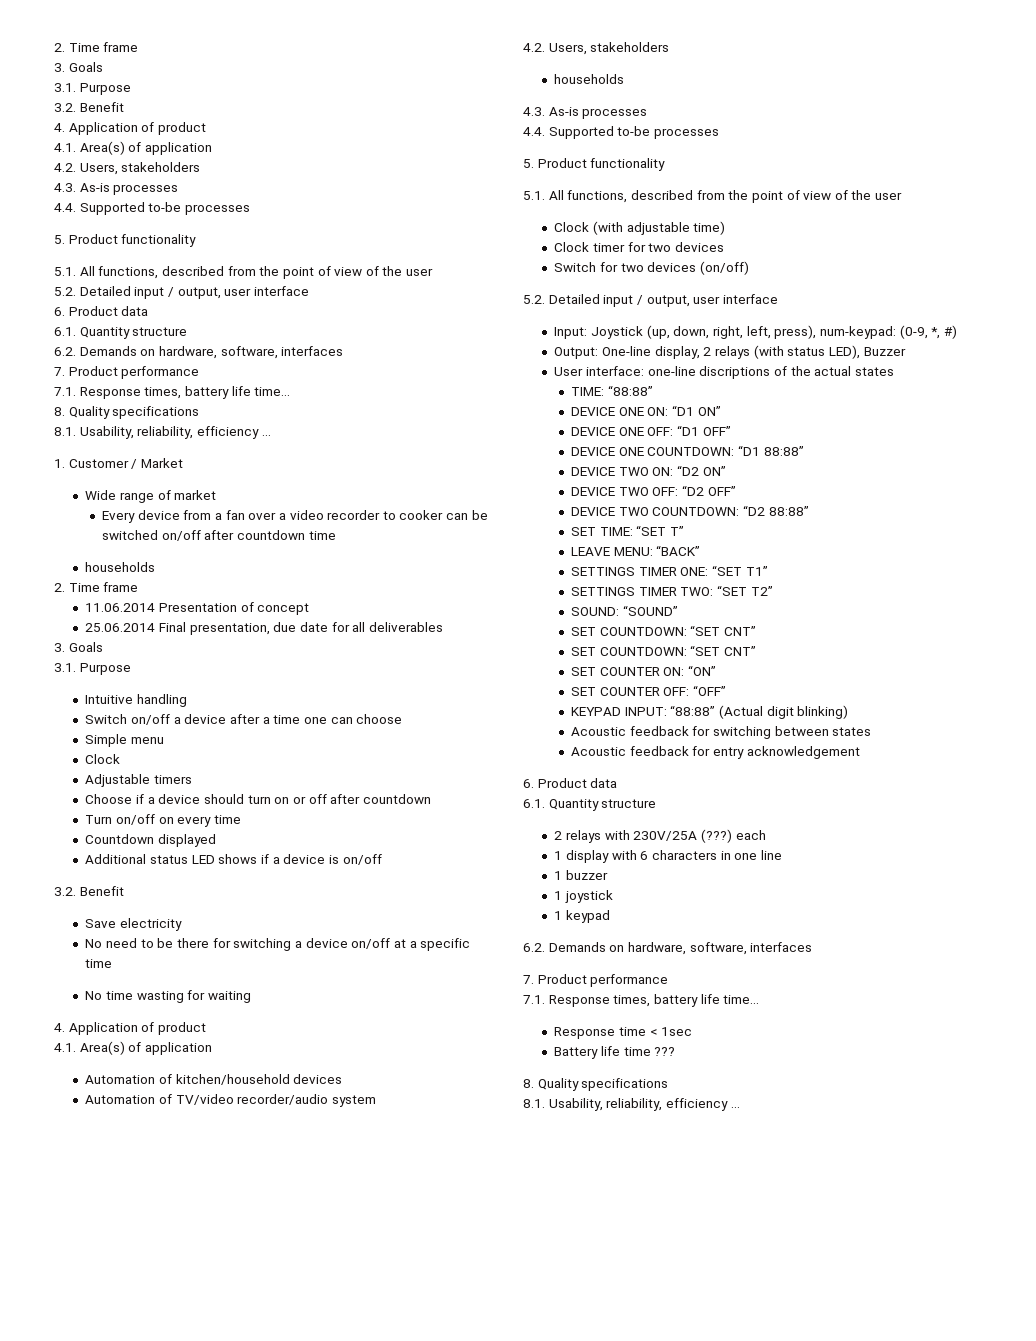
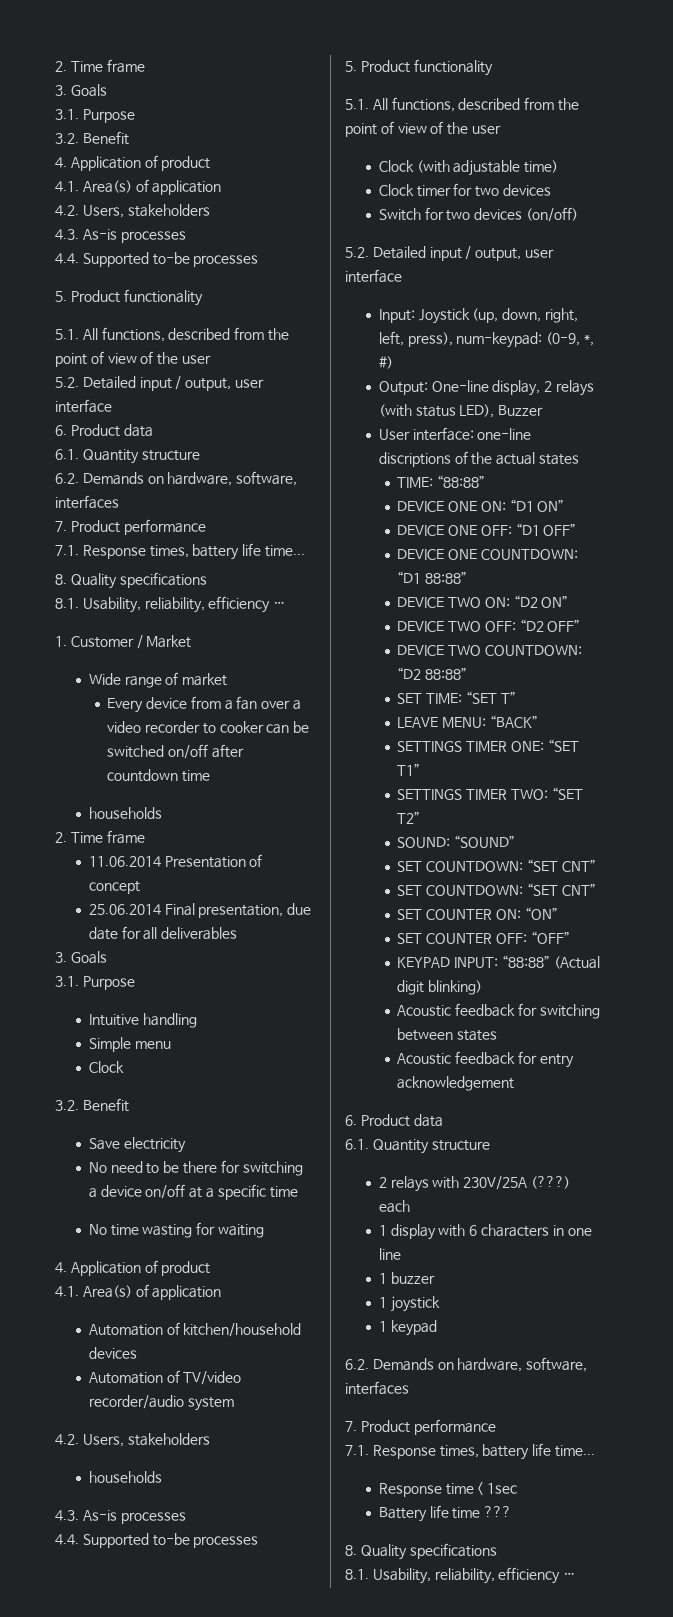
- Switch on/off a device after a time one can choose
  Simple menu
  Clock
- Adjustable timers
- Choose if a device should turn on or off after countdown
- Turn on/off on every time
- Countdown displayed
- Additional status LED shows if a device is on/off

